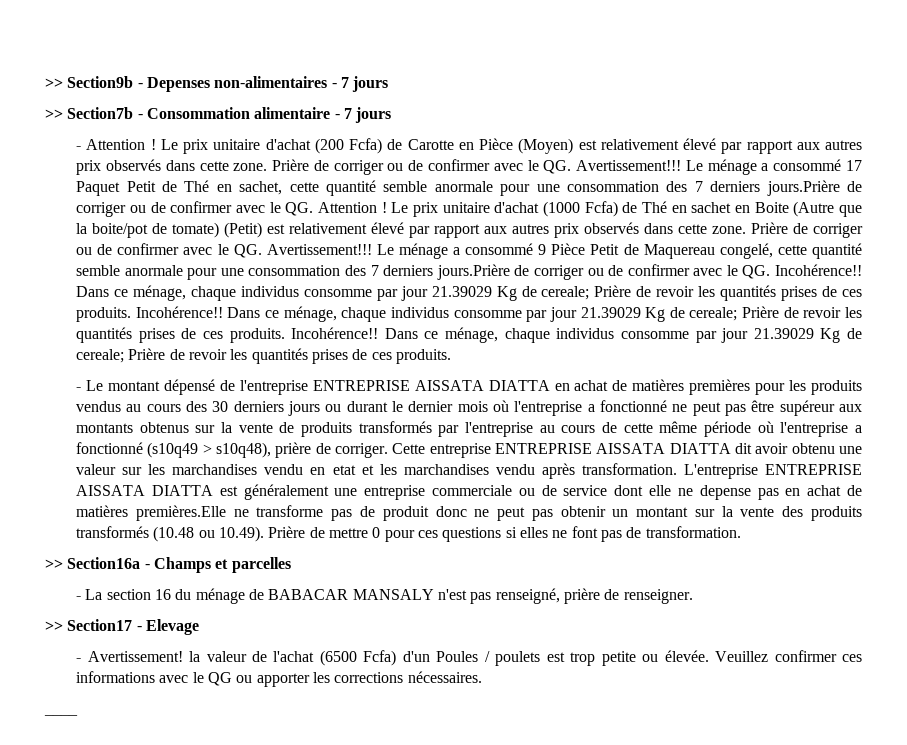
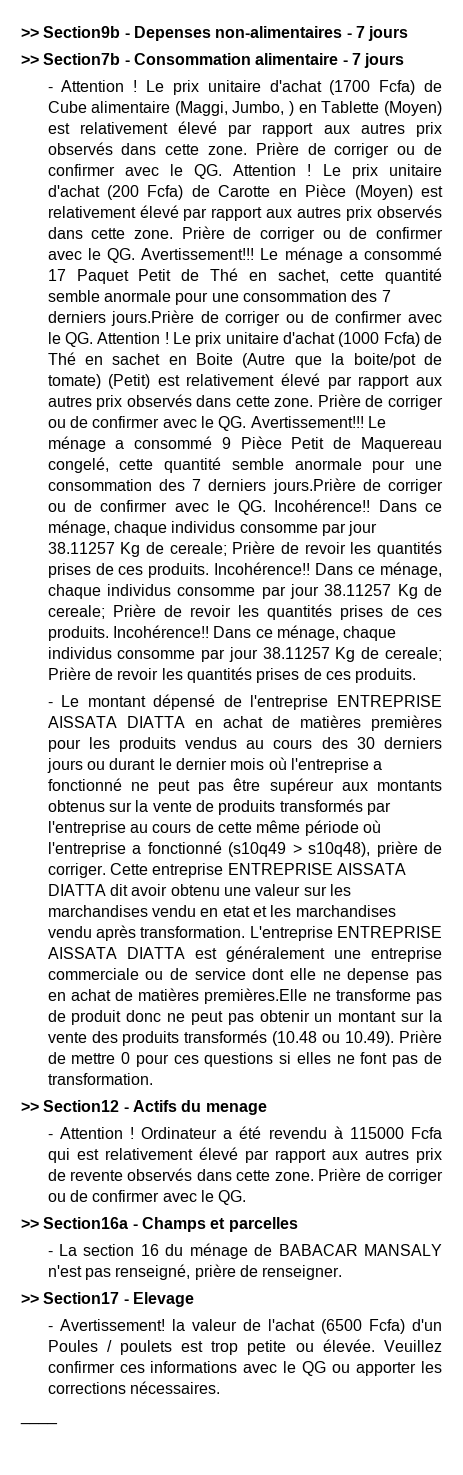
- Le prix unitaire d'achat (200 Fcfa) de Carotte en Pièce (Moyen) est relativement élevé par rapport aux autres prix observés dans cette zone.
+ Le prix unitaire d'achat (1700 Fcfa) de Cube alimentaire (Maggi, Jumbo, ) en Tablette (Moyen) est relativement élevé par rapport aux autres prix observés dans cette zone. Prière de corriger ou de confirmer avec le QG. Attention ! Le prix unitaire d'achat (200 Fcfa) de Carotte en Pièce (Moyen) est relativement élevé par rapport aux autres prix observés dans cette zone.
- Le ménage a consommé 9 Pièce Petit de Maquereau congelé, cette quantité semble anormale pour une consommation des 7 derniers jours.Prière de corriger ou de confirmer avec le QG. Incohérence!! Dans ce ménage, chaque individus consomme par jour 21.39029 Kg de cereale; Prière de revoir les quantités prises de ces produits. Incohérence!! Dans ce ménage, chaque individus consomme par jour 21.39029 Kg de cereale; Prière de revoir les quantités prises de ces produits. Incohérence!! Dans ce ménage, chaque individus consomme par jour 21.39029 Kg de cereale; Prière de revoir les quantités prises de ces produits.
+ Le ménage a consommé 9 Pièce Petit de Maquereau congelé, cette quantité semble anormale pour une consommation des 7 derniers jours.Prière de corriger ou de confirmer avec le QG. Incohérence!! Dans ce ménage, chaque individus consomme par jour 38.11257 Kg de cereale; Prière de revoir les quantités prises de ces produits. Incohérence!! Dans ce ménage, chaque individus consomme par jour 38.11257 Kg de cereale; Prière de revoir les quantités prises de ces produits. Incohérence!! Dans ce ménage, chaque individus consomme par jour 38.11257 Kg de cereale; Prière de revoir les quantités prises de ces produits.
+ >> Section12 - Actifs du menage
+ - Attention ! Ordinateur a été revendu à 115000 Fcfa qui est relativement élevé par rapport aux autres prix de revente observés dans cette zone. Prière de corriger ou de confirmer avec le QG.

